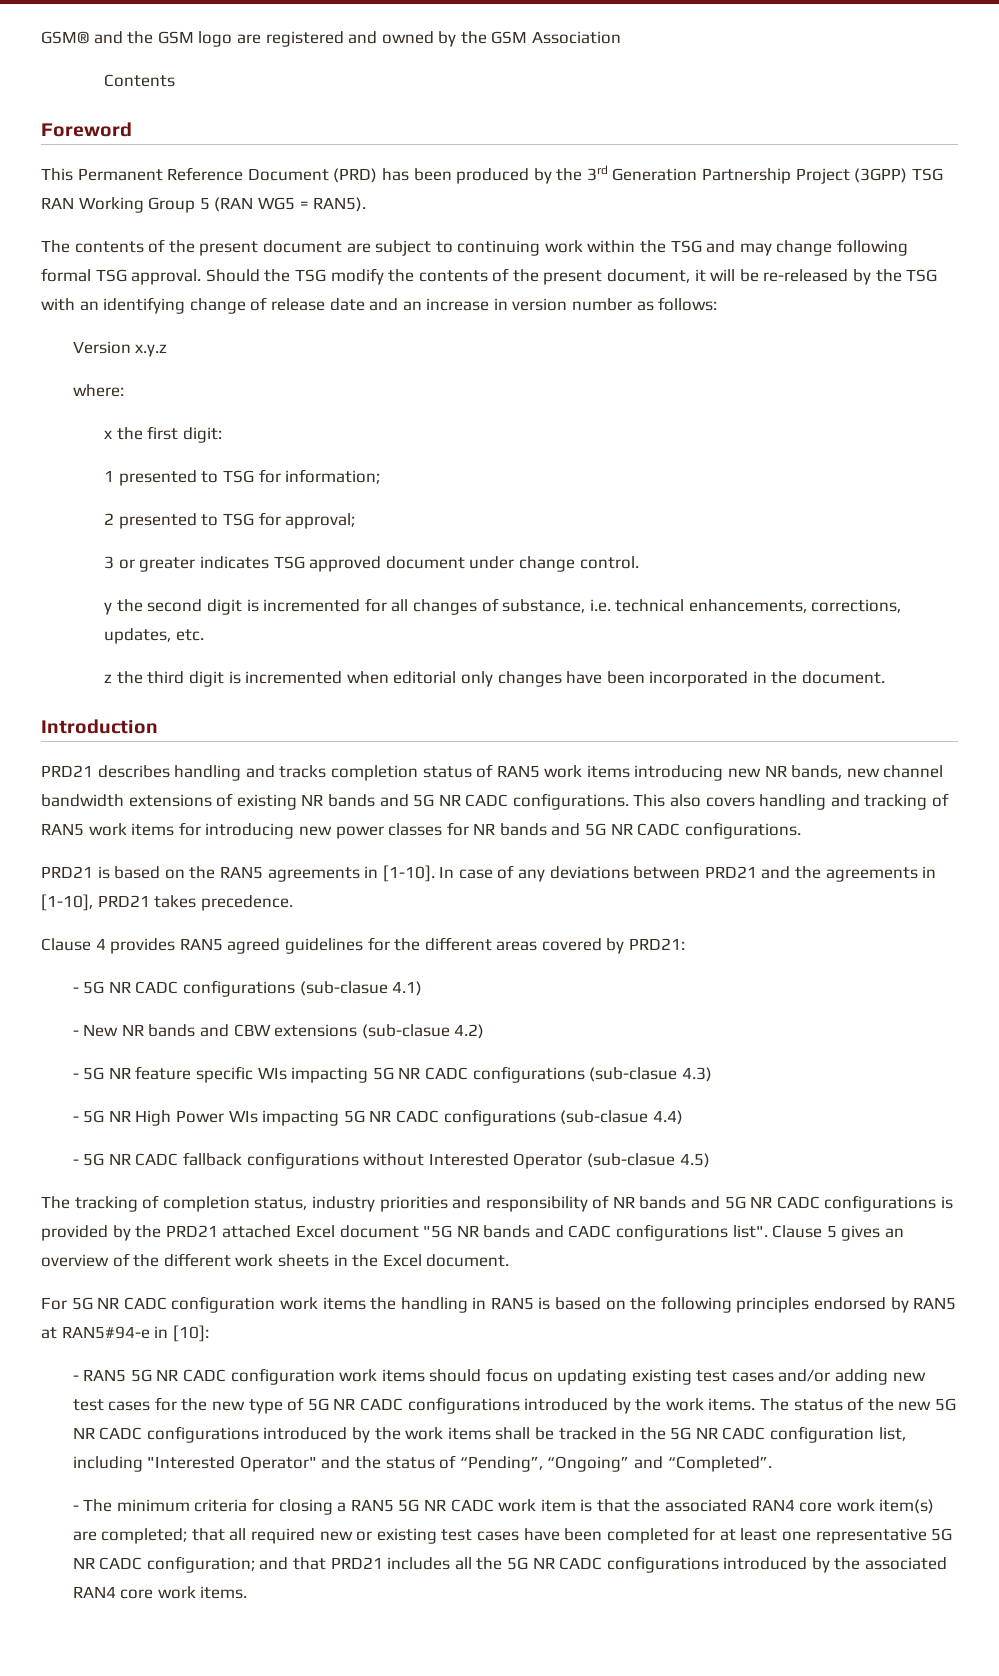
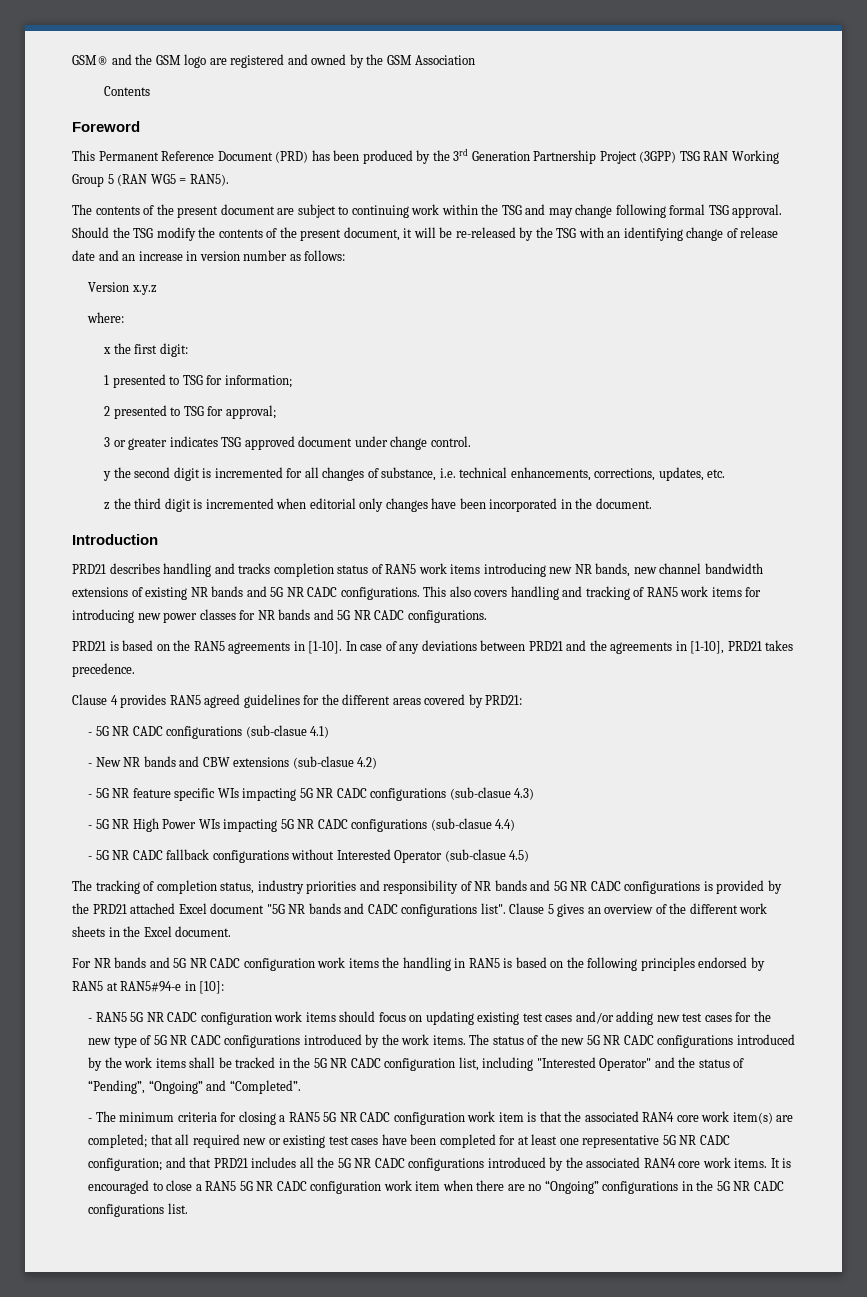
- For 5G NR CADC configuration work items the handling in RAN5 is based on the following principles endorsed by RAN5 at RAN5#94-e in [10]:
+ For NR bands and 5G NR CADC configuration work items the handling in RAN5 is based on the following principles endorsed by RAN5 at RAN5#94-e in [10]:
- - The minimum criteria for closing a RAN5 5G NR CADC work item is that the associated RAN4 core work item(s) are completed;
+ - The minimum criteria for closing a RAN5 5G NR CADC configuration work item is that the associated RAN4 core work item(s) are completed;
+ It is encouraged to close a RAN5 5G NR CADC configuration work item when there are no “Ongoing” configurations in the 5G NR CADC configurations list.

